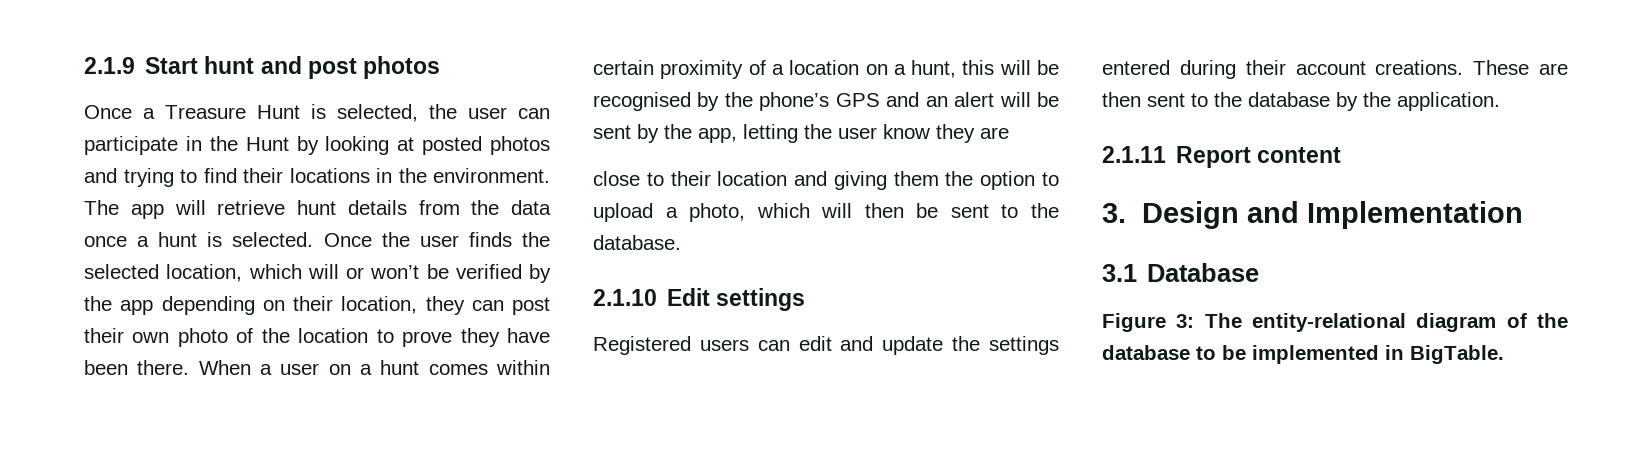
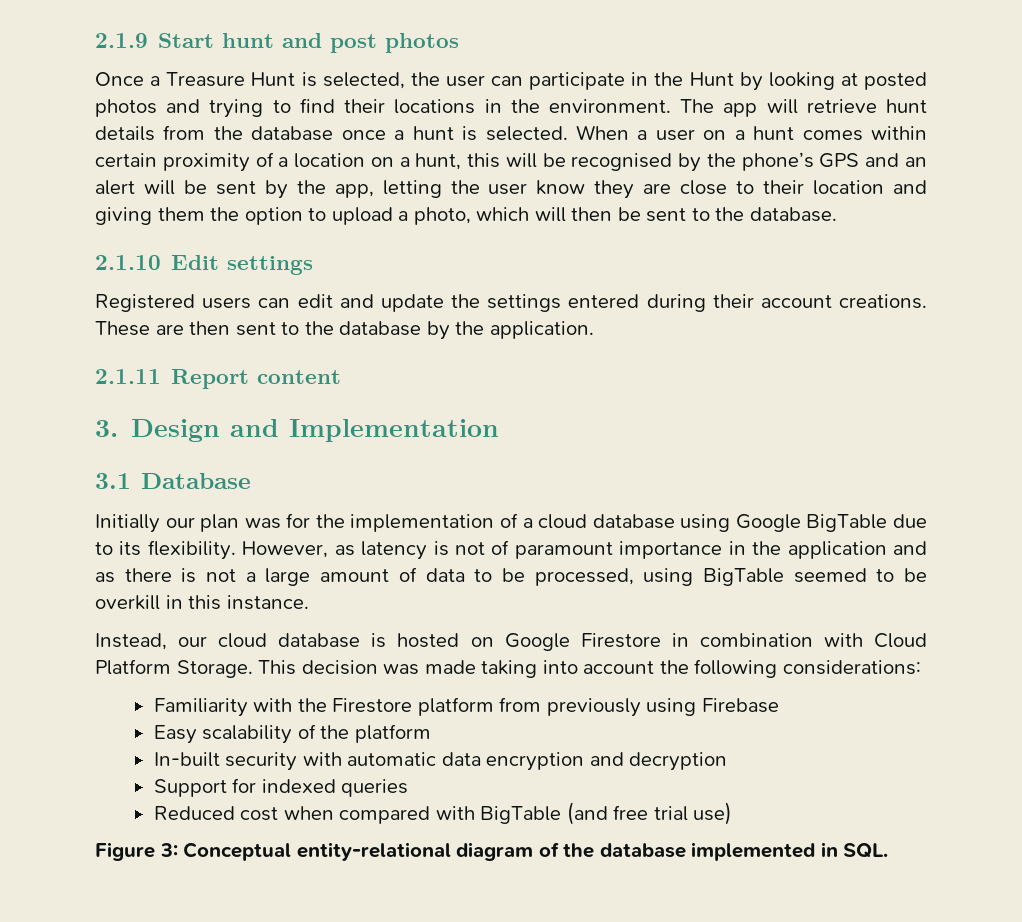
- The app will retrieve hunt details from the data once a hunt is selected.
+ The app will retrieve hunt details from the database once a hunt is selected.
- Once the user finds the selected location, which will or won’t be verified by the app depending on their location, they can post their own photo of the location to prove they have been there.
- When a user on a hunt comes within certain proximity of a location on a hunt, this will be recognised by the phone’s GPS and an alert will be sent by the app, letting the user know they are
- close to their location and giving them the option to upload a photo, which will then be sent to the database.
+ When a user on a hunt comes within certain proximity of a location on a hunt, this will be recognised by the phone’s GPS and an alert will be sent by the app, letting the user know they are close to their location and giving them the option to upload a photo, which will then be sent to the database.
+ Initially our plan was for the implementation of a cloud database using Google BigTable due to its flexibility. However, as latency is not of paramount importance in the application and as there is not a large amount of data to be processed, using BigTable seemed to be overkill in this instance.
+ Instead, our cloud database is hosted on Google Firestore in combination with Cloud Platform Storage. This decision was made taking into account the following considerations:
+ Familiarity with the Firestore platform from previously using Firebase
+ Easy scalability of the platform
+ In-built security with automatic data encryption and decryption
+ Support for indexed queries
+ Reduced cost when compared with BigTable (and free trial use)
- Figure 3: The entity-relational diagram of the database to be implemented in BigTable.
+ Figure 3: Conceptual entity-relational diagram of the database implemented in SQL.

